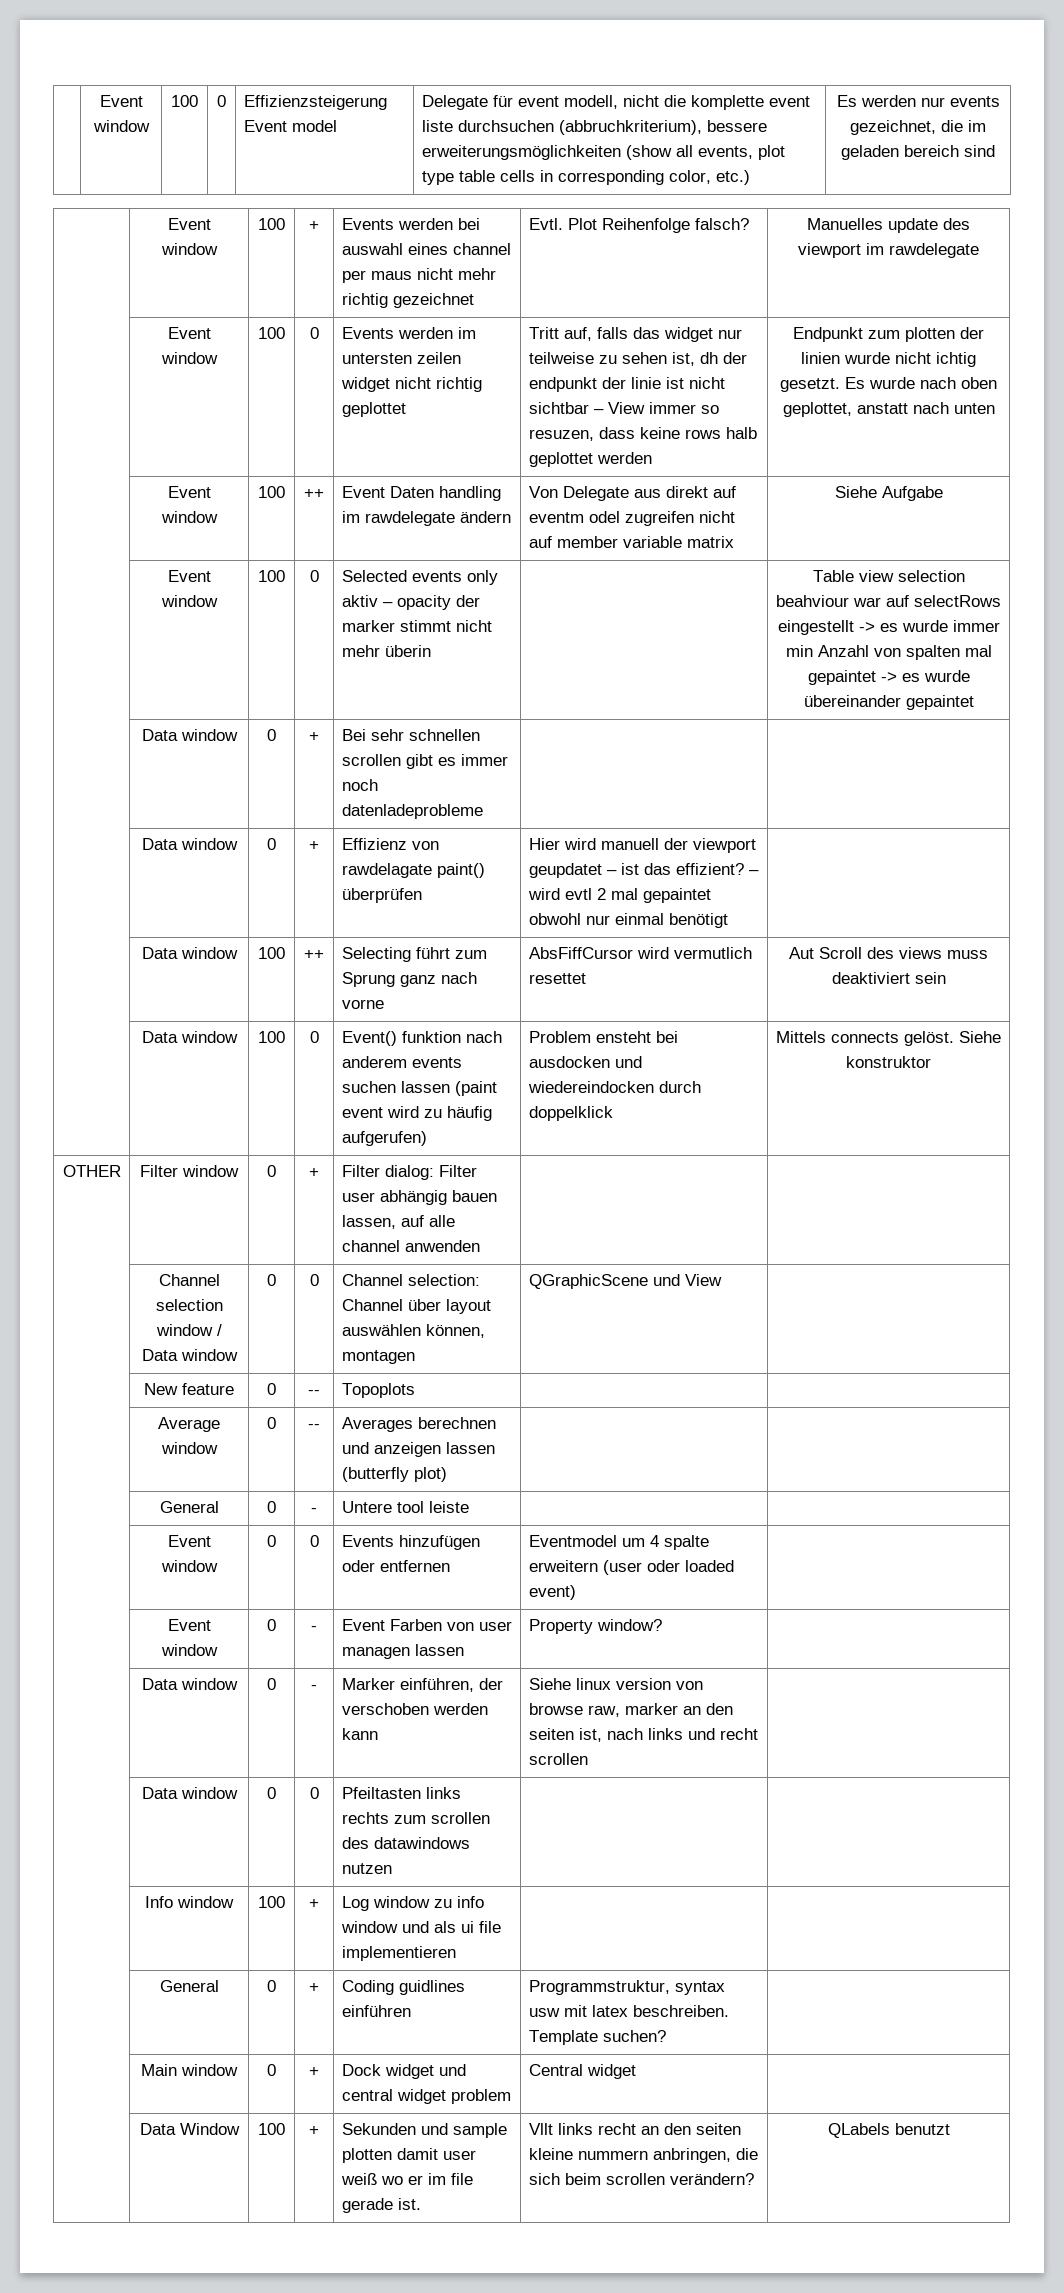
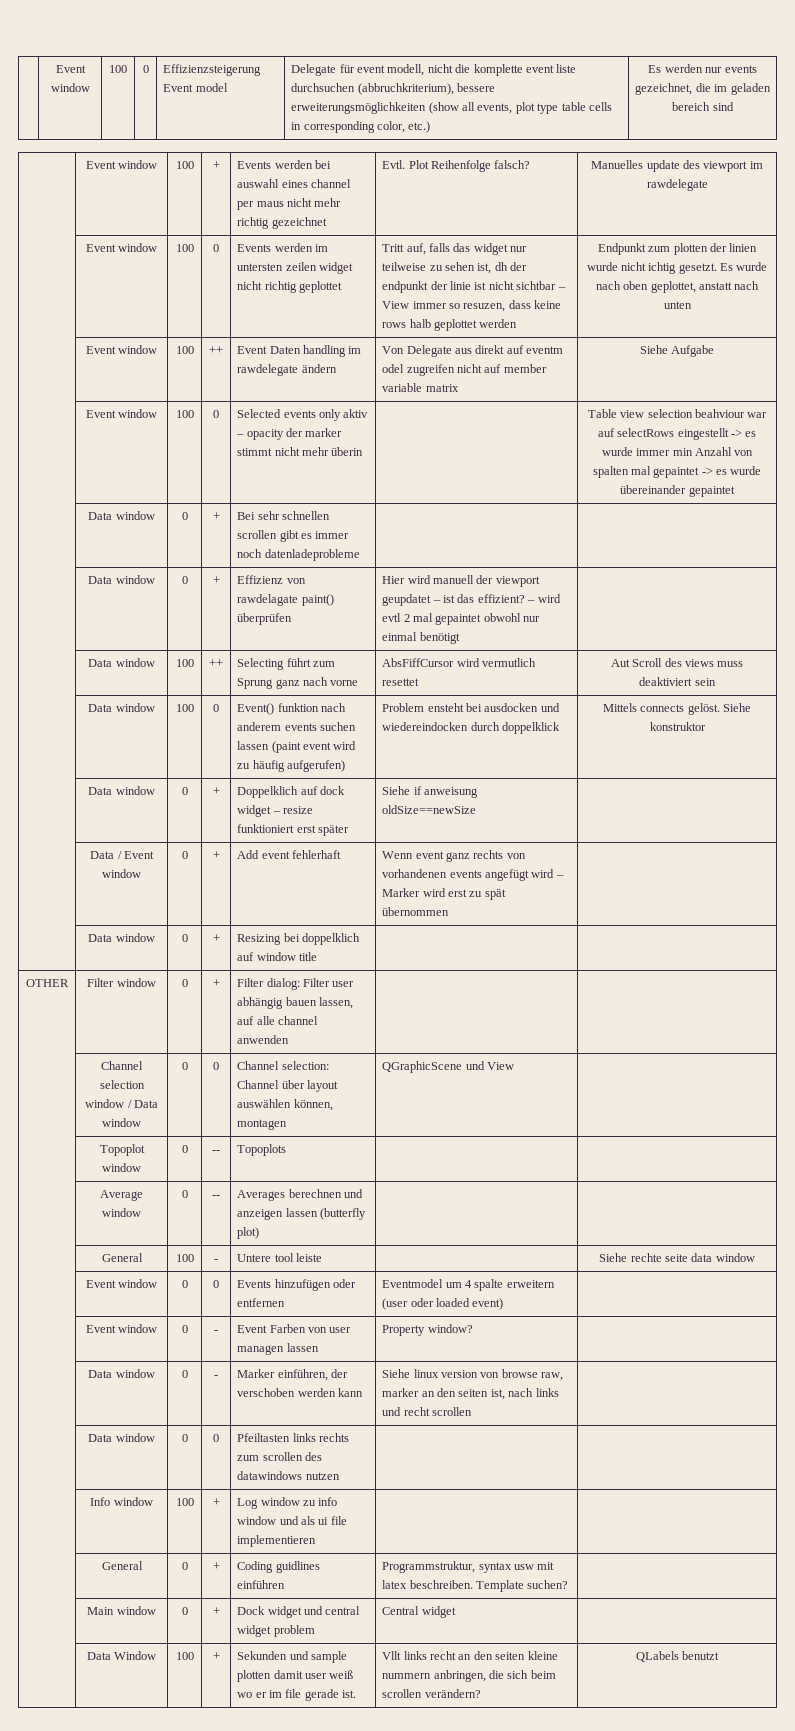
+ | Data window | 0 | + | Doppelklich auf dock widget – resize funktioniert erst später | Siehe if anweisung oldSize==newSize |
+ | Data / Event window | 0 | + | Add event fehlerhaft | Wenn event ganz rechts von vorhandenen events angefügt wird – Marker wird erst zu spät übernommen |
+ | Data window | 0 | + | Resizing bei doppelklich auf window title | |
- | New feature | 0 | -- | Topoplots | |
+ | Topoplot window | 0 | -- | Topoplots | |
- | General | 0 | - | Untere tool leiste | |
+ | General | 100 | - | Untere tool leiste | | Siehe rechte seite data window

